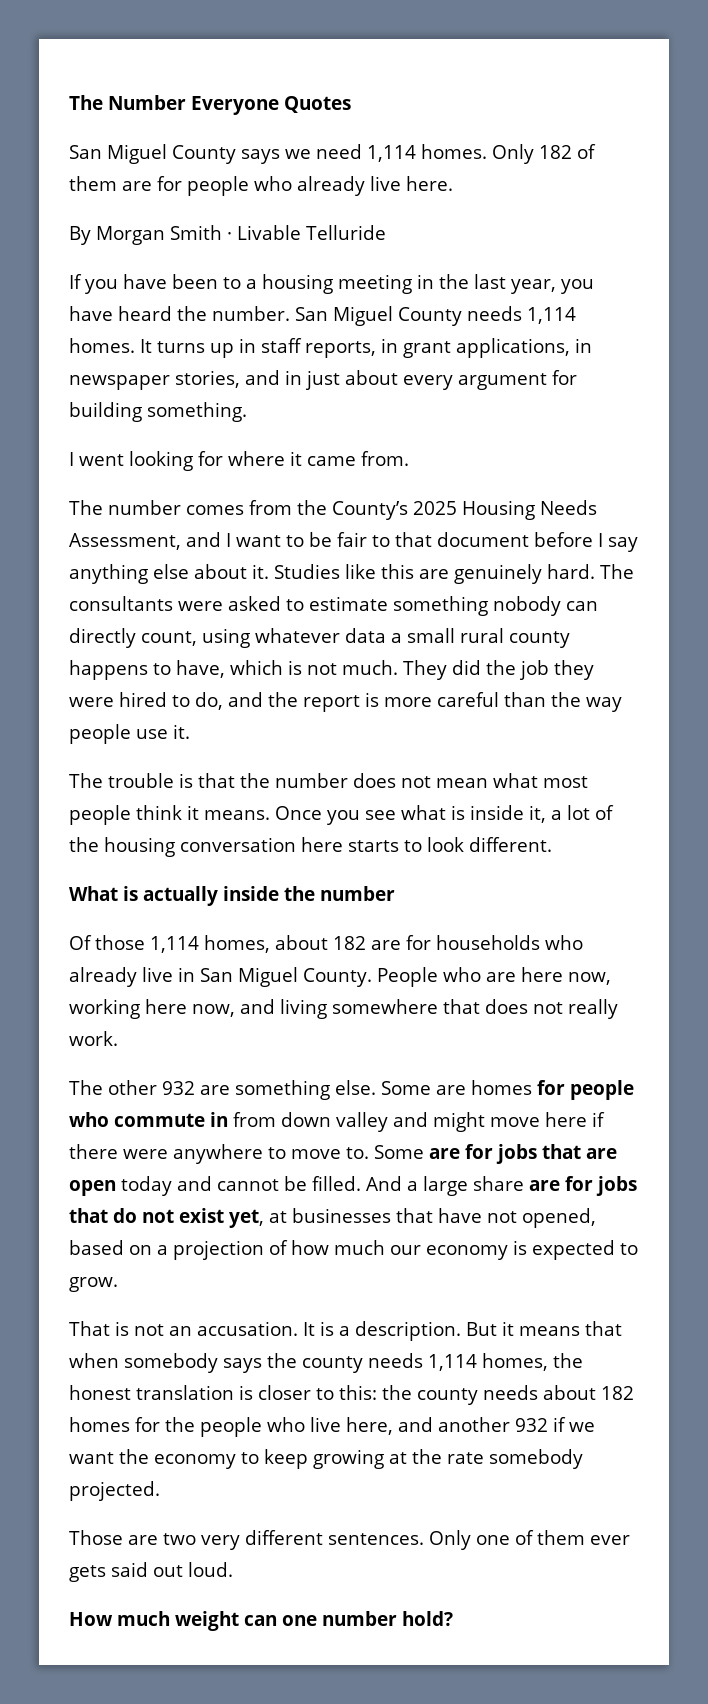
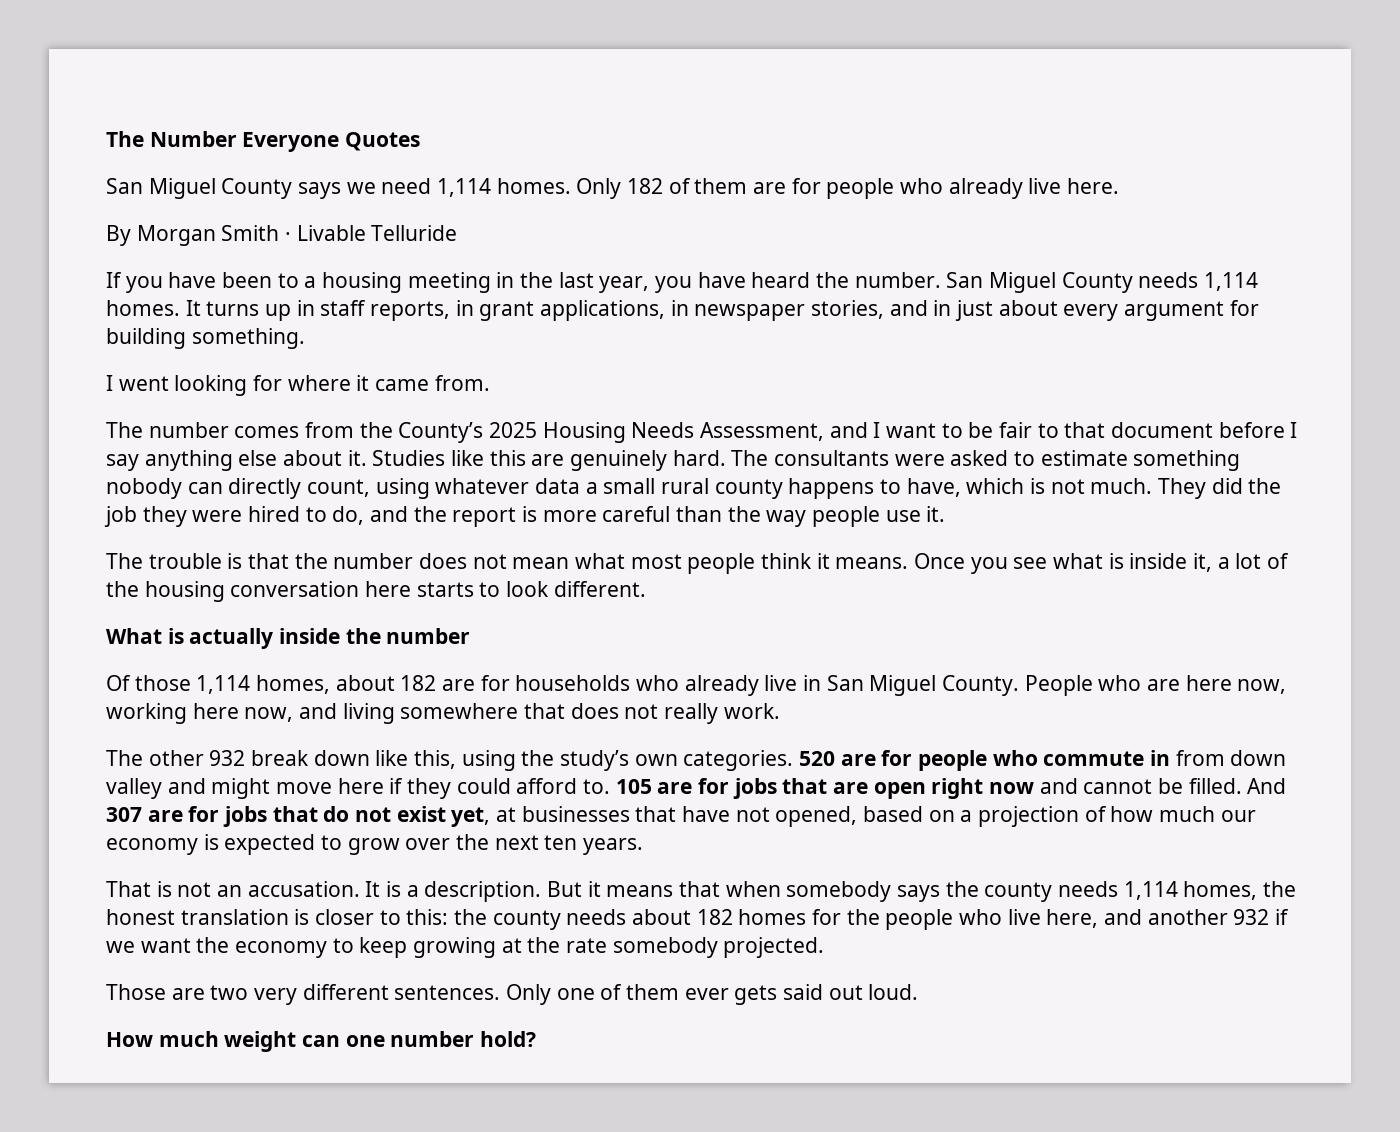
- The other 932 are something else. Some are homes for people who commute in from down valley and might move here if there were anywhere to move to. Some are for jobs that are open today and cannot be filled.
+ The other 932 break down like this, using the study’s own categories. 520 are for people who commute in from down valley and might move here if they could afford to. 105 are for jobs that are open right now and cannot be filled.
- And a large share are for jobs that do not exist yet, at businesses that have not opened, based on a projection of how much our economy is expected to grow.
+ And 307 are for jobs that do not exist yet, at businesses that have not opened, based on a projection of how much our economy is expected to grow over the next ten years.

